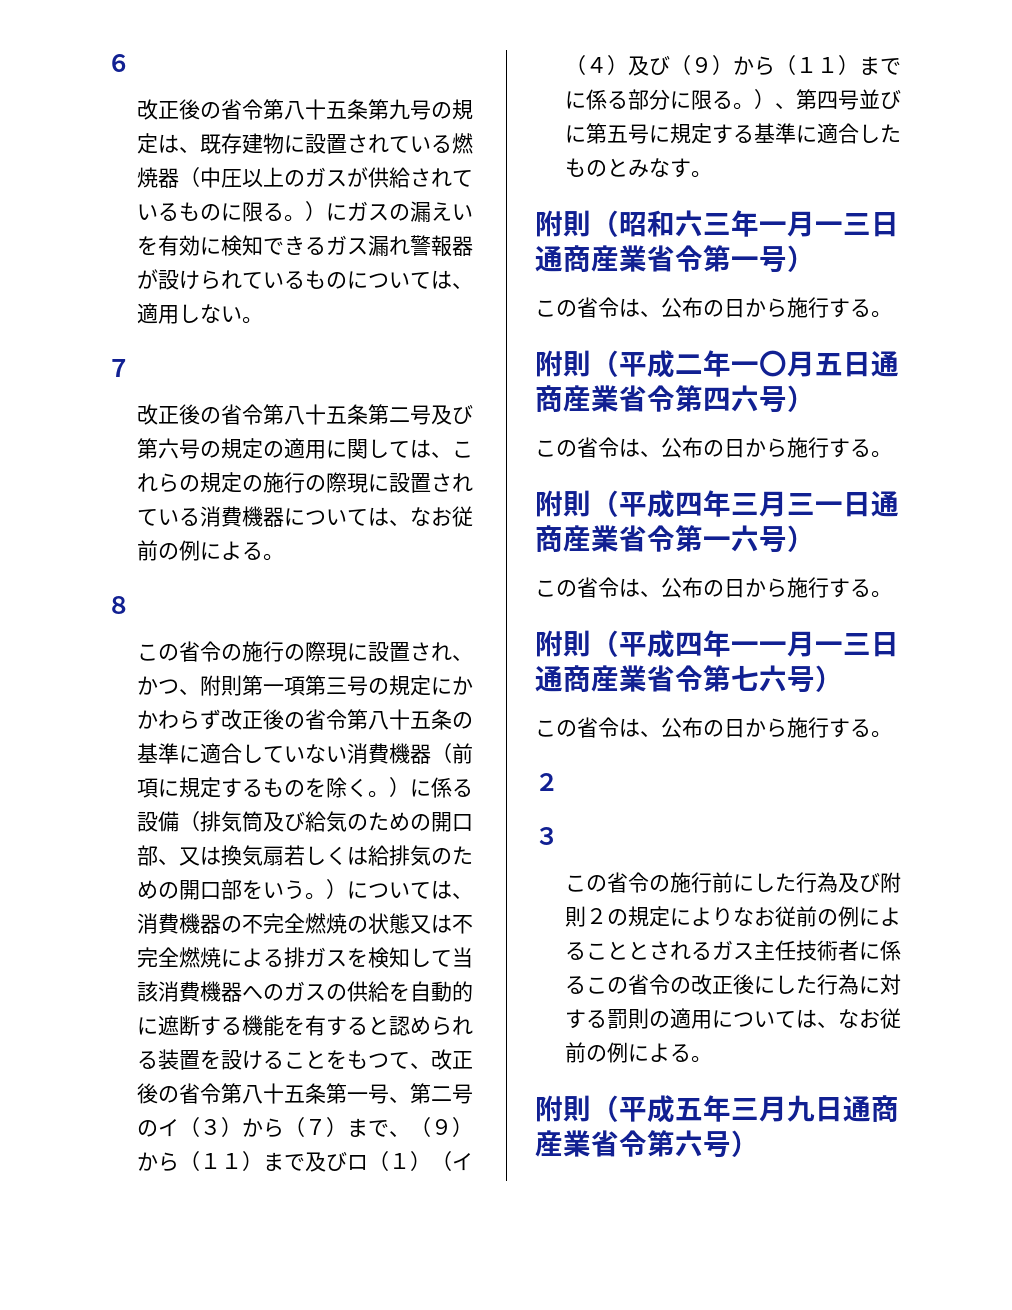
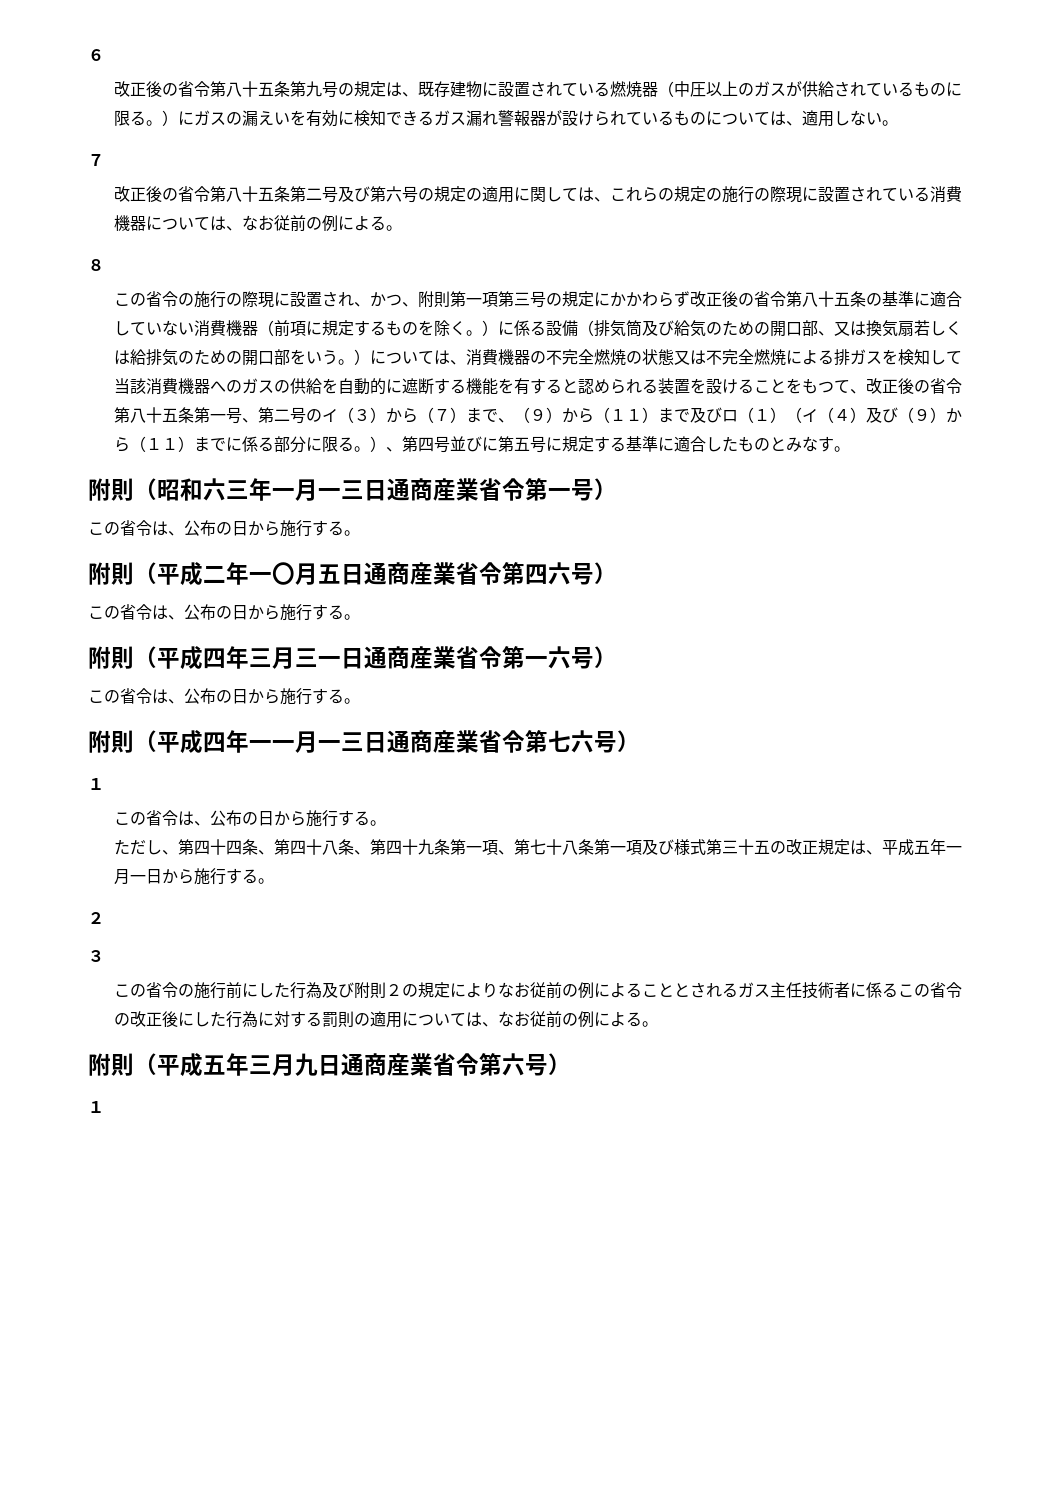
  附則（平成四年一一月一三日通商産業省令第七六号）
+ １
  この省令は、公布の日から施行する。
+ ただし、第四十四条、第四十八条、第四十九条第一項、第七十八条第一項及び様式第三十五の改正規定は、平成五年一月一日から施行する。
  附則（平成五年三月九日通商産業省令第六号）
+ １

